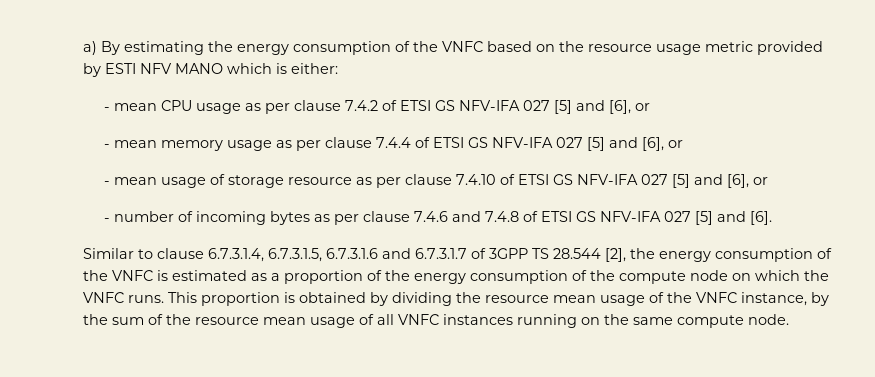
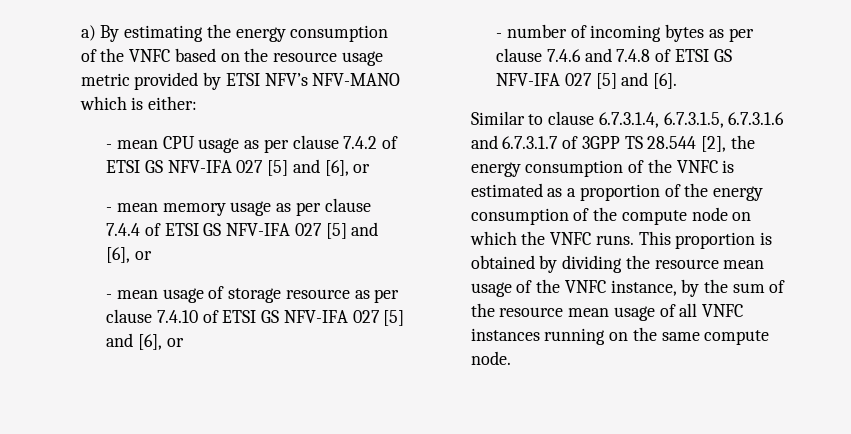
- a) By estimating the energy consumption of the VNFC based on the resource usage metric provided by ESTI NFV MANO which is either:
+ a) By estimating the energy consumption of the VNFC based on the resource usage metric provided by ETSI NFV’s NFV-MANO which is either:

